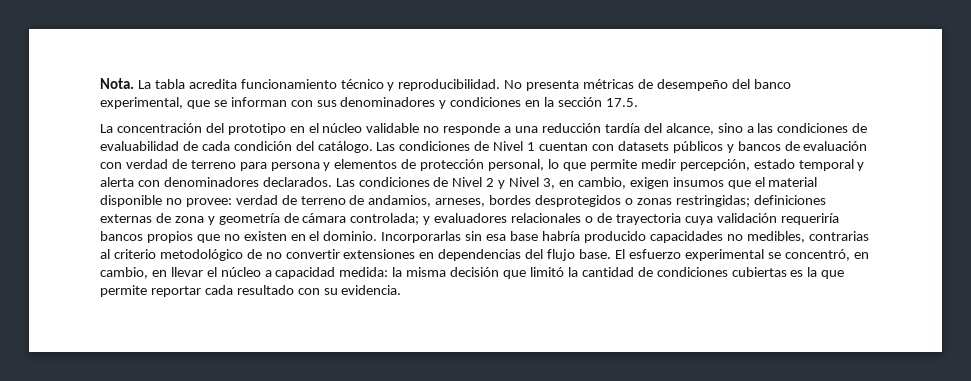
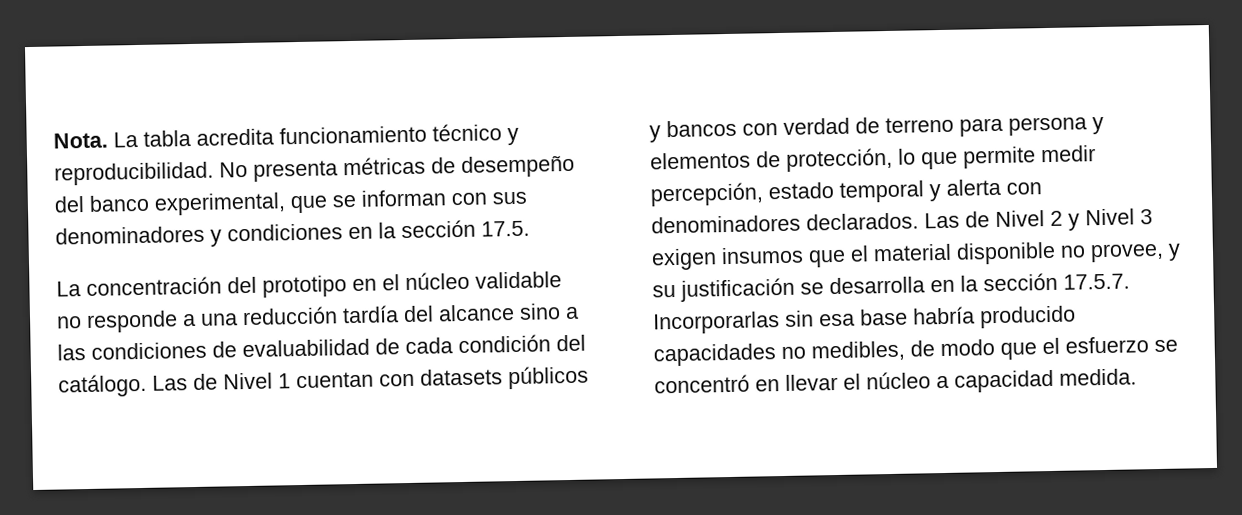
- La concentración del prototipo en el núcleo validable no responde a una reducción tardía del alcance, sino a las condiciones de evaluabilidad de cada condición del catálogo.
+ La concentración del prototipo en el núcleo validable no responde a una reducción tardía del alcance sino a las condiciones de evaluabilidad de cada condición del catálogo.
- Las condiciones de Nivel 1 cuentan con datasets públicos y bancos de evaluación con verdad de terreno para persona y elementos de protección personal, lo que permite medir percepción, estado temporal y alerta con denominadores declarados.
+ Las de Nivel 1 cuentan con datasets públicos y bancos con verdad de terreno para persona y elementos de protección, lo que permite medir percepción, estado temporal y alerta con denominadores declarados.
- Las condiciones de Nivel 2 y Nivel 3, en cambio, exigen insumos que el material disponible no provee: verdad de terreno de andamios, arneses, bordes desprotegidos o zonas restringidas; definiciones externas de zona y geometría de cámara controlada; y evaluadores relacionales o de trayectoria cuya validación requeriría bancos propios que no existen en el dominio. Incorporarlas sin esa base habría producido capacidades no medibles, contrarias al criterio metodológico de no convertir extensiones en dependencias del flujo base. El esfuerzo experimental se concentró, en cambio, en llevar el núcleo a capacidad medida: la misma decisión que limitó la cantidad de condiciones cubiertas es la que permite reportar cada resultado con su evidencia.
+ Las de Nivel 2 y Nivel 3 exigen insumos que el material disponible no provee, y su justificación se desarrolla en la sección 17.5.7. Incorporarlas sin esa base habría producido capacidades no medibles, de modo que el esfuerzo se concentró en llevar el núcleo a capacidad medida.

